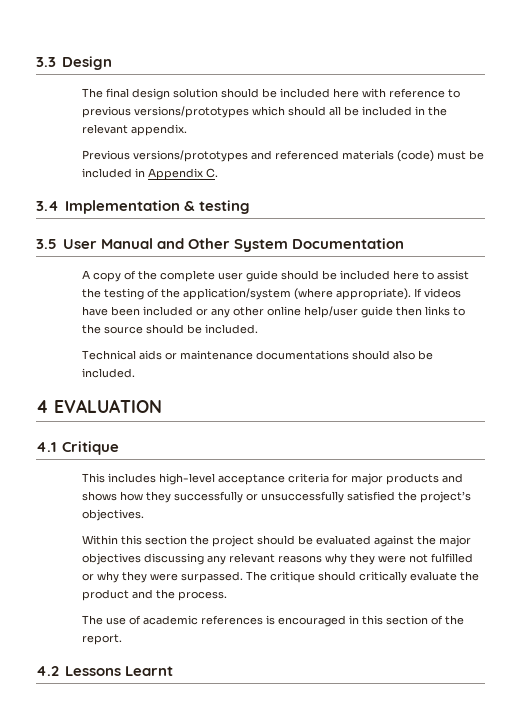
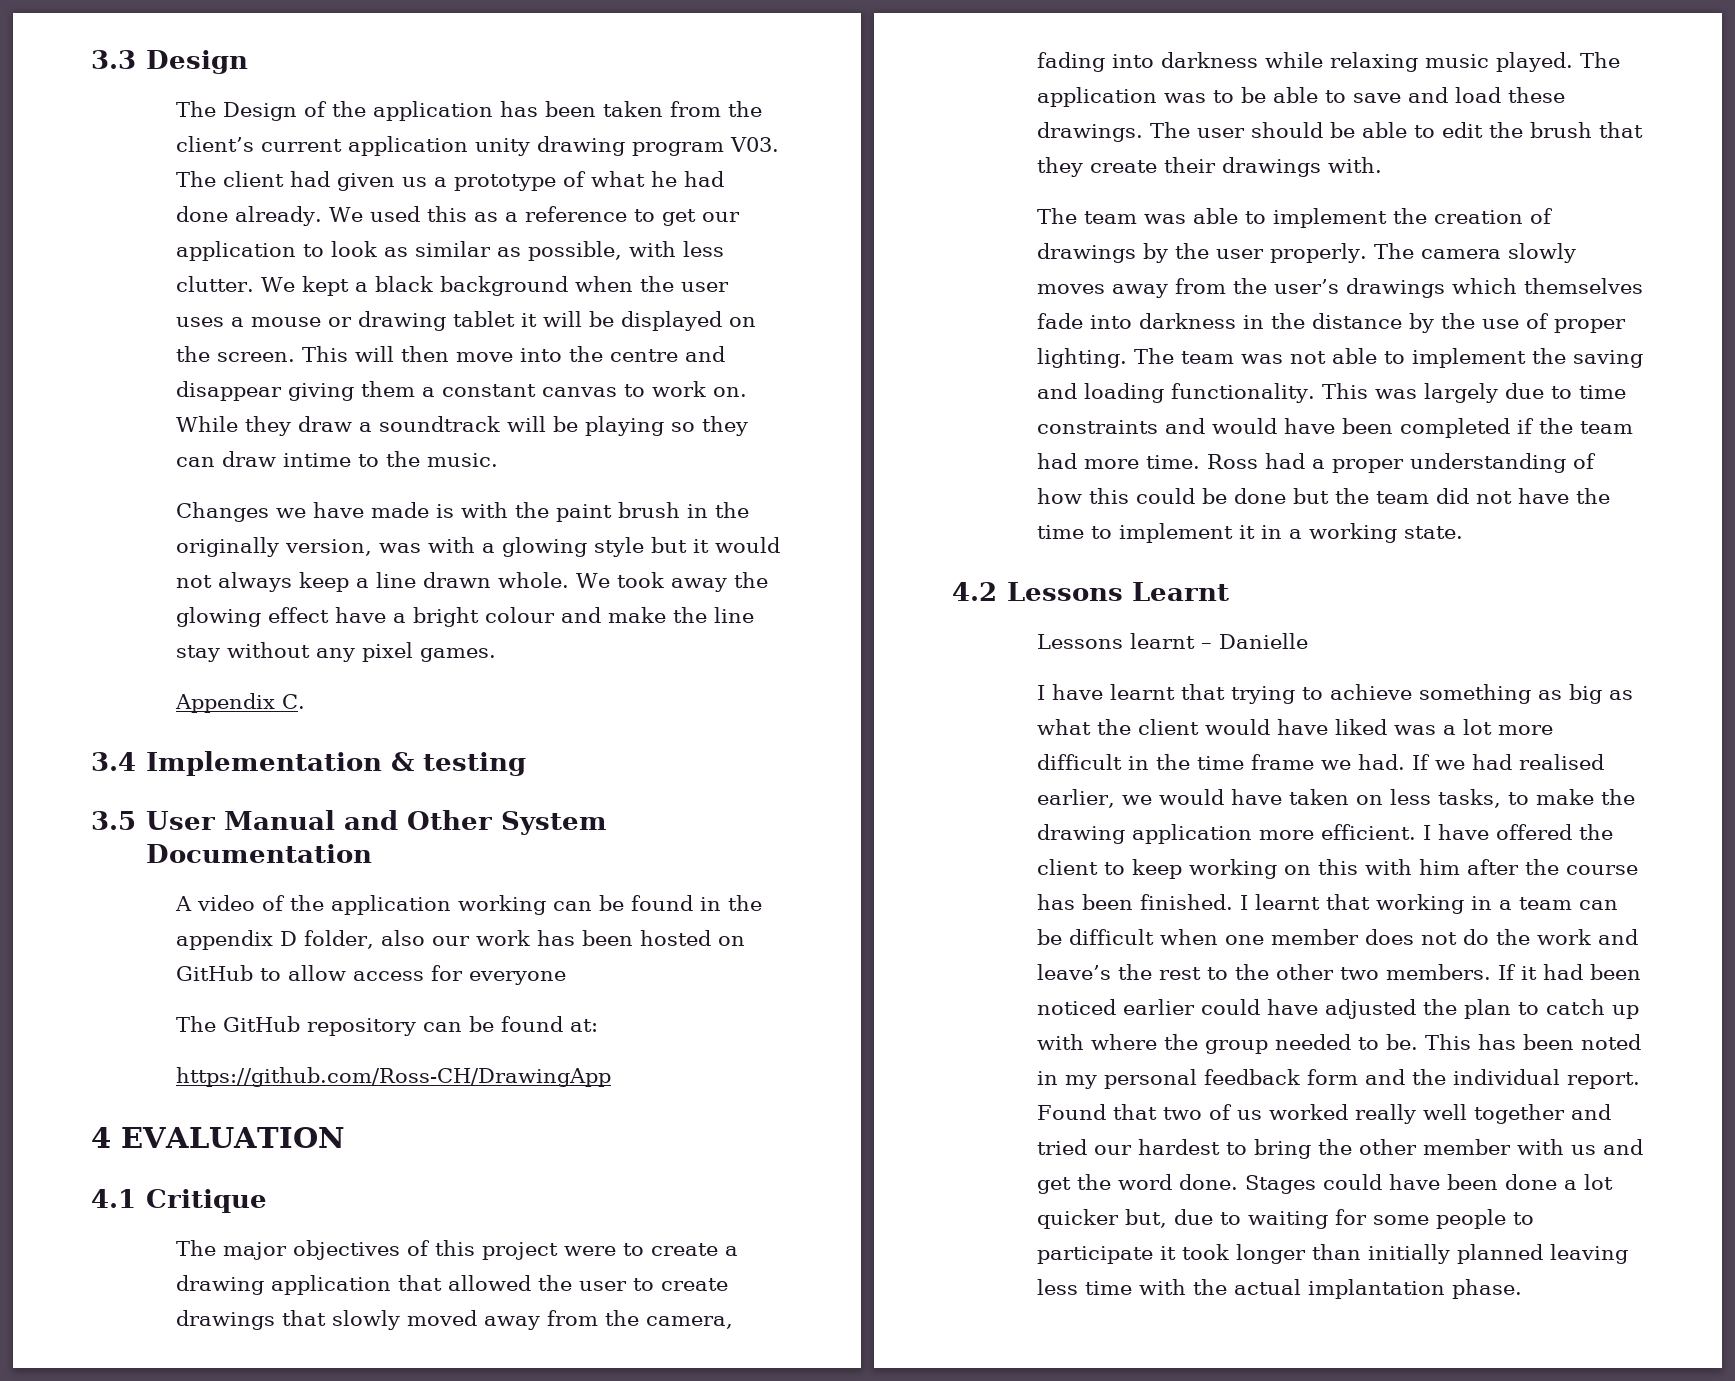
- The final design solution should be included here with reference to previous versions/prototypes which should all be included in the relevant appendix.
- Previous versions/prototypes and referenced materials (code) must be included in Appendix C.
+ The Design of the application has been taken from the client’s current application unity drawing program V03. The client had given us a prototype of what he had done already. We used this as a reference to get our application to look as similar as possible, with less clutter. We kept a black background when the user uses a mouse or drawing tablet it will be displayed on the screen. This will then move into the centre and disappear giving them a constant canvas to work on. While they draw a soundtrack will be playing so they can draw intime to the music.
+ Changes we have made is with the paint brush in the originally version, was with a glowing style but it would not always keep a line drawn whole. We took away the glowing effect have a bright colour and make the line stay without any pixel games.
+ Appendix C.
- A copy of the complete user guide should be included here to assist the testing of the application/system (where appropriate). If videos have been included or any other online help/user guide then links to the source should be included.
- Technical aids or maintenance documentations should also be included.
+ A video of the application working can be found in the appendix D folder, also our work has been hosted on GitHub to allow access for everyone
+ The GitHub repository can be found at:
+ https://github.com/Ross-CH/DrawingApp
  4 EVALUATION
  4.1 Critique
- This includes high-level acceptance criteria for major products and shows how they successfully or unsuccessfully satisfied the project’s objectives.
- Within this section the project should be evaluated against the major objectives discussing any relevant reasons why they were not fulfilled or why they were surpassed. The critique should critically evaluate the product and the process.
- The use of academic references is encouraged in this section of the report.
+ The major objectives of this project were to create a drawing application that allowed the user to create drawings that slowly moved away from the camera, fading into darkness while relaxing music played. The application was to be able to save and load these drawings. The user should be able to edit the brush that they create their drawings with.
+ The team was able to implement the creation of drawings by the user properly. The camera slowly moves away from the user’s drawings which themselves fade into darkness in the distance by the use of proper lighting. The team was not able to implement the saving and loading functionality. This was largely due to time constraints and would have been completed if the team had more time. Ross had a proper understanding of how this could be done but the team did not have the time to implement it in a working state.
  4.2 Lessons Learnt
+ Lessons learnt – Danielle
+ I have learnt that trying to achieve something as big as what the client would have liked was a lot more difficult in the time frame we had. If we had realised earlier, we would have taken on less tasks, to make the drawing application more efficient. I have offered the client to keep working on this with him after the course has been finished. I learnt that working in a team can be difficult when one member does not do the work and leave’s the rest to the other two members. If it had been noticed earlier could have adjusted the plan to catch up with where the group needed to be. This has been noted in my personal feedback form and the individual report. Found that two of us worked really well together and tried our hardest to bring the other member with us and get the word done. Stages could have been done a lot quicker but, due to waiting for some people to participate it took longer than initially planned leaving less time with the actual implantation phase.

